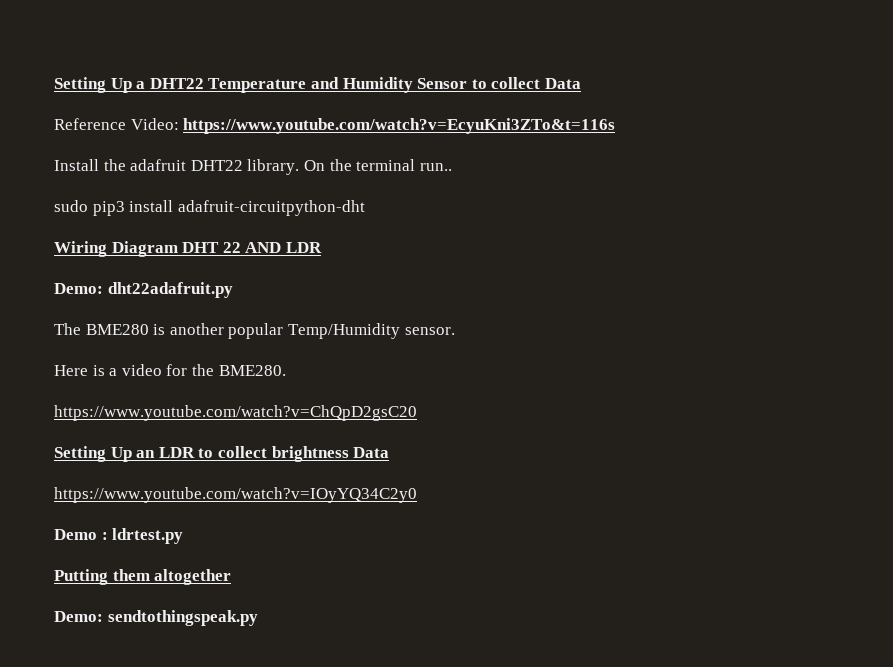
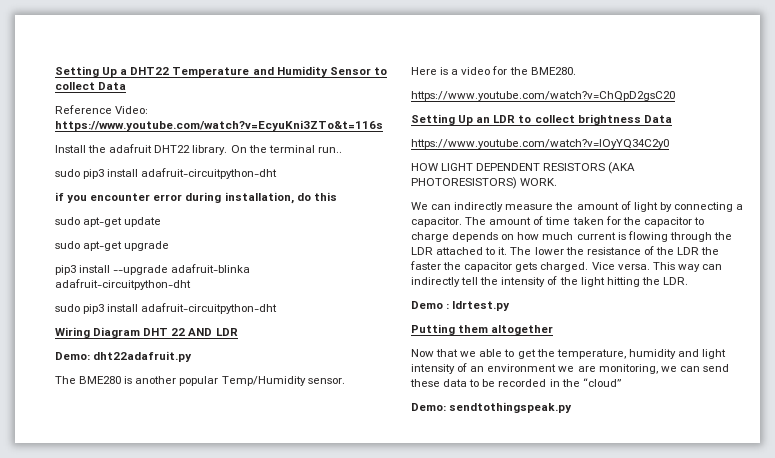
+ if you encounter error during installation, do this
+ sudo apt-get update
+ sudo apt-get upgrade
+ pip3 install --upgrade adafruit-blinka adafruit-circuitpython-dht
+ sudo pip3 install adafruit-circuitpython-dht
+ HOW LIGHT DEPENDENT RESISTORS (AKA PHOTORESISTORS) WORK.
+ We can indirectly measure the amount of light by connecting a capacitor. The amount of time taken for the capacitor to charge depends on how much current is flowing through the LDR attached to it. The lower the resistance of the LDR the faster the capacitor gets charged. Vice versa. This way can indirectly tell the intensity of the light hitting the LDR.
+ Now that we able to get the temperature, humidity and light intensity of an environment we are monitoring, we can send these data to be recorded in the “cloud”

